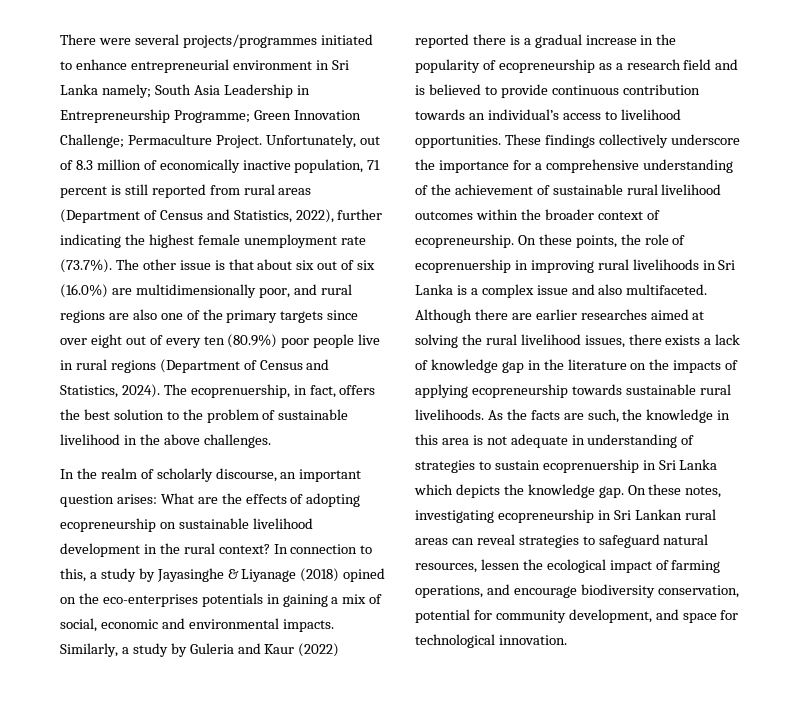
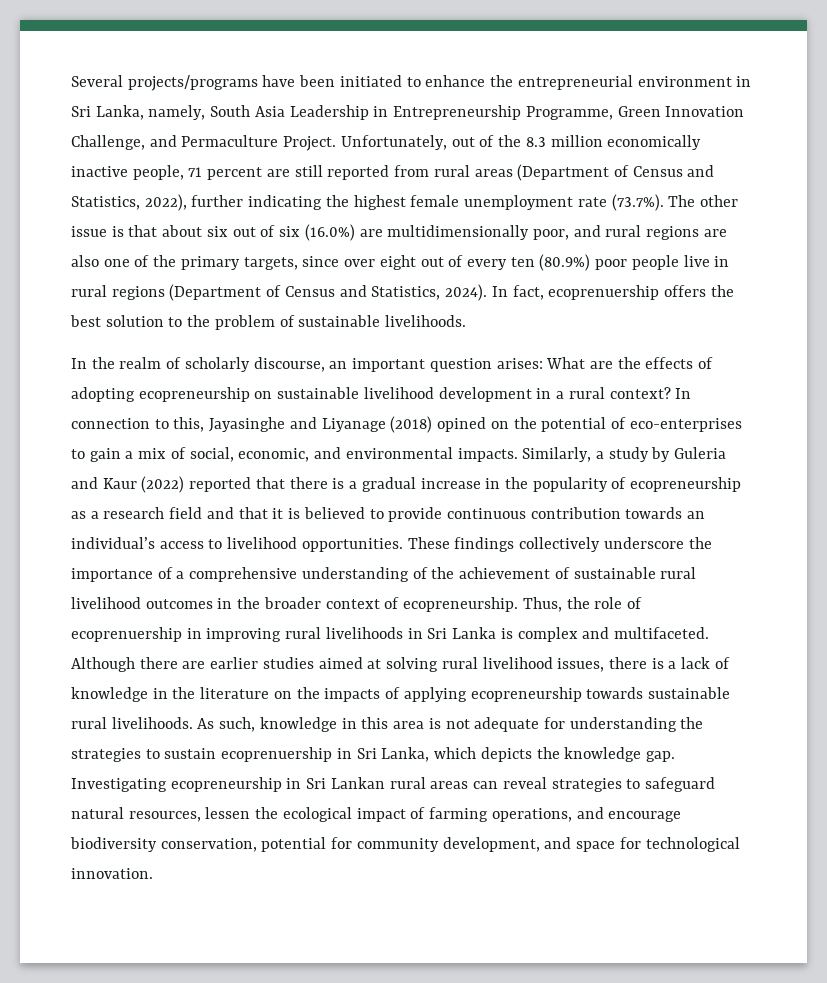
- There were several projects/programmes initiated to enhance entrepreneurial environment in Sri Lanka namely; South Asia Leadership in Entrepreneurship Programme; Green Innovation Challenge; Permaculture Project.
+ Several projects/programs have been initiated to enhance the entrepreneurial environment in Sri Lanka, namely, South Asia Leadership in Entrepreneurship Programme, Green Innovation Challenge, and Permaculture Project.
- Unfortunately, out of 8.3 million of economically inactive population, 71 percent is still reported from rural areas (Department of Census and Statistics, 2022), further indicating the highest female unemployment rate (73.7%). The other issue is that about six out of six (16.0%) are multidimensionally poor, and rural regions are also one of the primary targets since over eight out of every ten (80.9%) poor people live in rural regions (Department of Census and Statistics, 2024).
+ Unfortunately, out of the 8.3 million economically inactive people, 71 percent are still reported from rural areas (Department of Census and Statistics, 2022), further indicating the highest female unemployment rate (73.7%). The other issue is that about six out of six (16.0%) are multidimensionally poor, and rural regions are also one of the primary targets, since over eight out of every ten (80.9%) poor people live in rural regions (Department of Census and Statistics, 2024).
- The ecoprenuership, in fact, offers the best solution to the problem of sustainable livelihood in the above challenges.
+ In fact, ecoprenuership offers the best solution to the problem of sustainable livelihoods.
- In the realm of scholarly discourse, an important question arises: What are the effects of adopting ecopreneurship on sustainable livelihood development in the rural context?
+ In the realm of scholarly discourse, an important question arises: What are the effects of adopting ecopreneurship on sustainable livelihood development in a rural context?
- In connection to this, a study by Jayasinghe & Liyanage (2018) opined on the eco-enterprises potentials in gaining a mix of social, economic and environmental impacts.
+ In connection to this, Jayasinghe and Liyanage (2018) opined on the potential of eco-enterprises to gain a mix of social, economic, and environmental impacts.
- Similarly, a study by Guleria and Kaur (2022) reported there is a gradual increase in the popularity of ecopreneurship as a research field and is believed to provide continuous contribution towards an individual’s access to livelihood opportunities.
+ Similarly, a study by Guleria and Kaur (2022) reported that there is a gradual increase in the popularity of ecopreneurship as a research field and that it is believed to provide continuous contribution towards an individual’s access to livelihood opportunities.
- These findings collectively underscore the importance for a comprehensive understanding of the achievement of sustainable rural livelihood outcomes within the broader context of ecopreneurship.
+ These findings collectively underscore the importance of a comprehensive understanding of the achievement of sustainable rural livelihood outcomes in the broader context of ecopreneurship.
- On these points, the role of ecoprenuership in improving rural livelihoods in Sri Lanka is a complex issue and also multifaceted.
+ Thus, the role of ecoprenuership in improving rural livelihoods in Sri Lanka is complex and multifaceted.
- Although there are earlier researches aimed at solving the rural livelihood issues, there exists a lack of knowledge gap in the literature on the impacts of applying ecopreneurship towards sustainable rural livelihoods.
+ Although there are earlier studies aimed at solving rural livelihood issues, there is a lack of knowledge in the literature on the impacts of applying ecopreneurship towards sustainable rural livelihoods.
- As the facts are such, the knowledge in this area is not adequate in understanding of strategies to sustain ecoprenuership in Sri Lanka which depicts the knowledge gap.
+ As such, knowledge in this area is not adequate for understanding the strategies to sustain ecoprenuership in Sri Lanka, which depicts the knowledge gap.
- On these notes, investigating ecopreneurship in Sri Lankan rural areas can reveal strategies to safeguard natural resources, lessen the ecological impact of farming operations, and encourage biodiversity conservation, potential for community development, and space for technological innovation.
+ Investigating ecopreneurship in Sri Lankan rural areas can reveal strategies to safeguard natural resources, lessen the ecological impact of farming operations, and encourage biodiversity conservation, potential for community development, and space for technological innovation.

